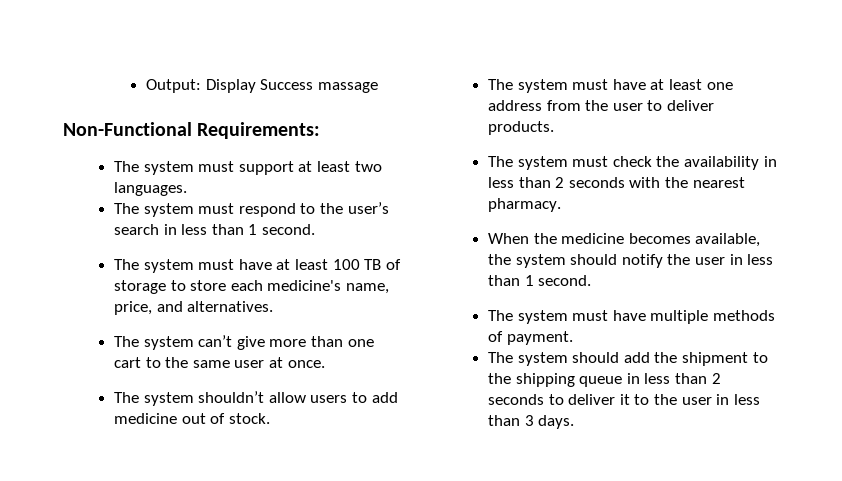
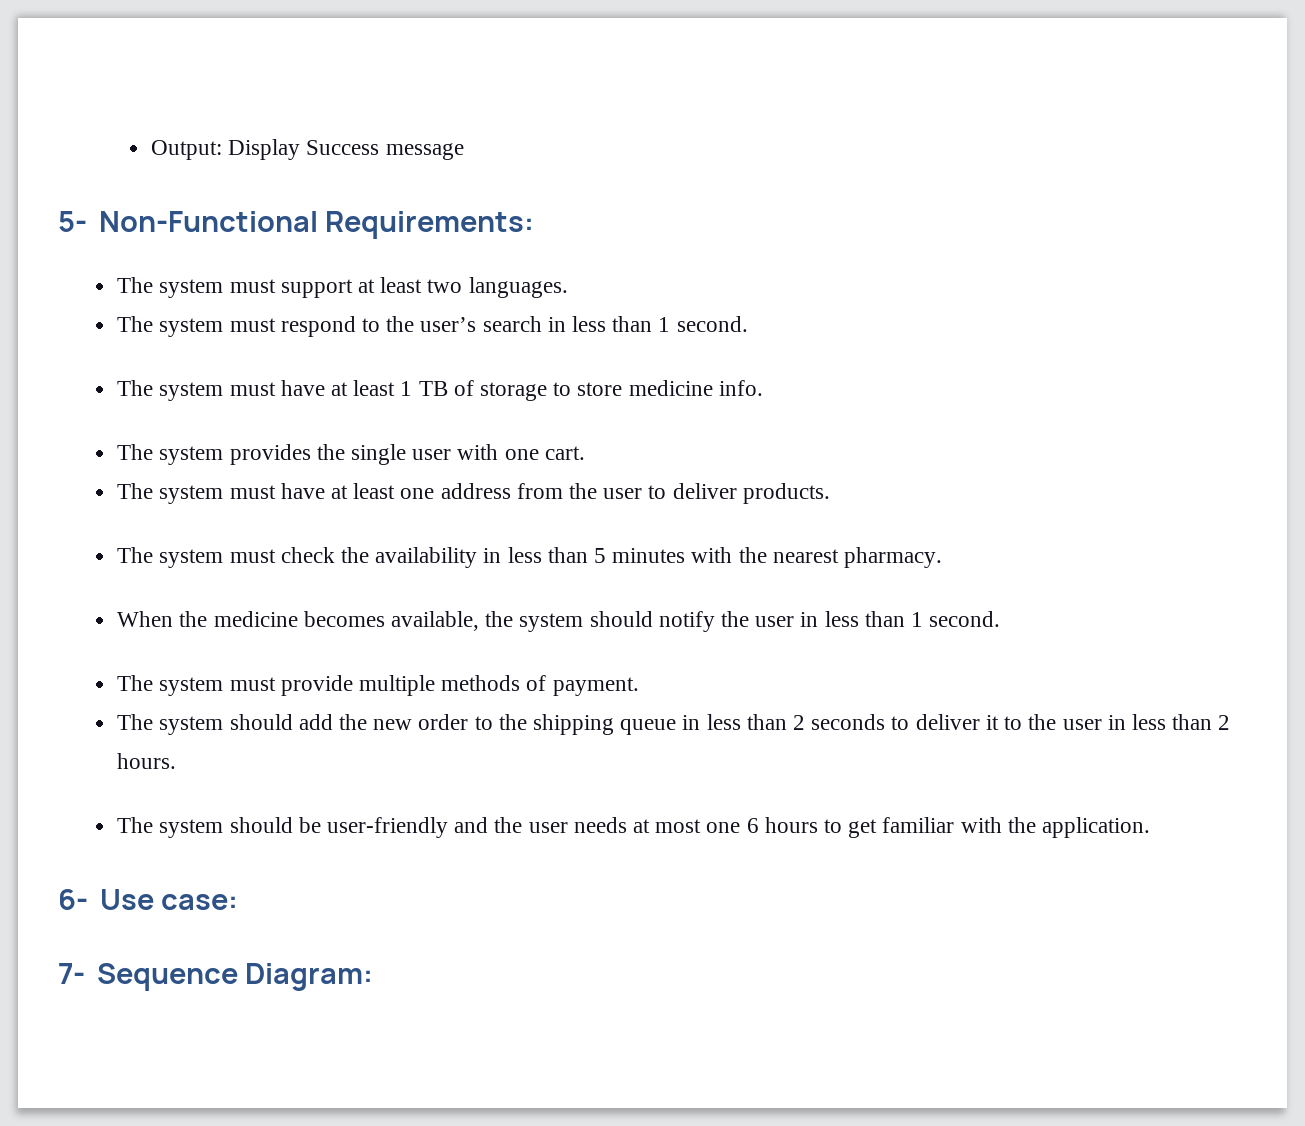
- Output: Display Success massage
- Non-Functional Requirements:
+ Output: Display Success message
+ 5- Non-Functional Requirements:
- The system must have at least 100 TB of storage to store each medicine's name, price, and alternatives.
- The system can’t give more than one cart to the same user at once.
- The system shouldn’t allow users to add medicine out of stock.
+ The system must have at least 1 TB of storage to store medicine info.
+ The system provides the single user with one cart.
- The system must check the availability in less than 2 seconds with the nearest pharmacy.
+ The system must check the availability in less than 5 minutes with the nearest pharmacy.
- The system must have multiple methods of payment.
+ The system must provide multiple methods of payment.
- The system should add the shipment to the shipping queue in less than 2 seconds to deliver it to the user in less than 3 days.
+ The system should add the new order to the shipping queue in less than 2 seconds to deliver it to the user in less than 2 hours.
+ The system should be user-friendly and the user needs at most one 6 hours to get familiar with the application.
+ 6- Use case:
+ 7- Sequence Diagram:

